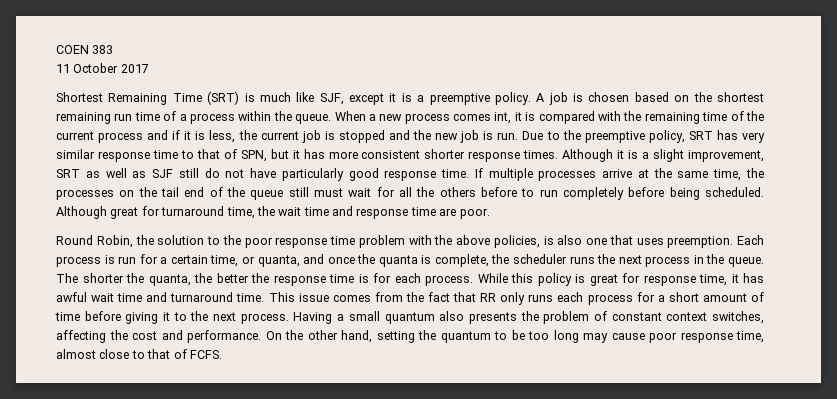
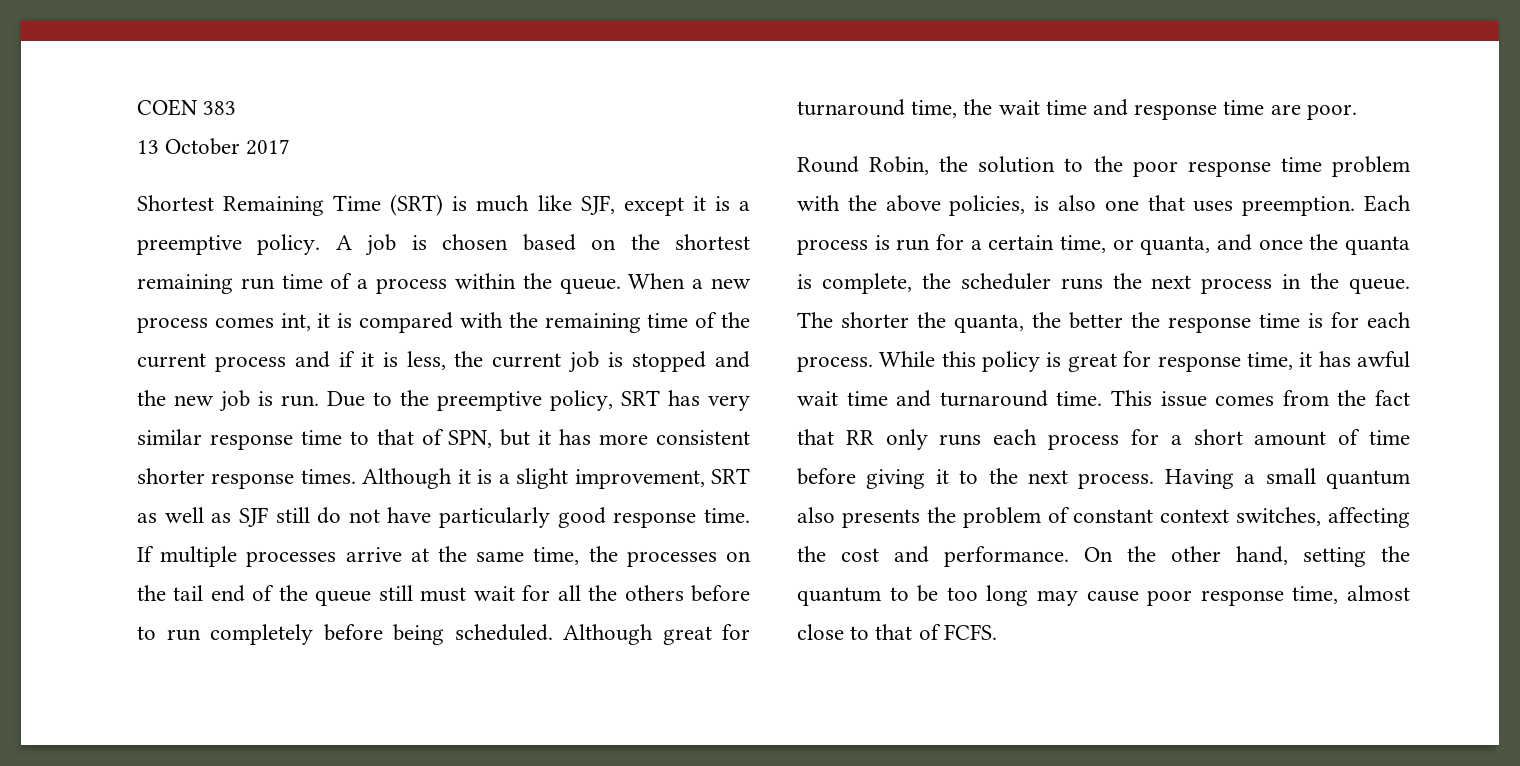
- 11 October 2017
+ 13 October 2017

